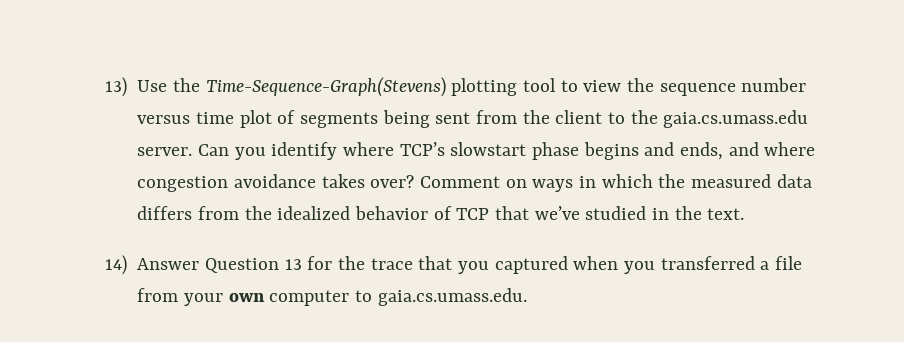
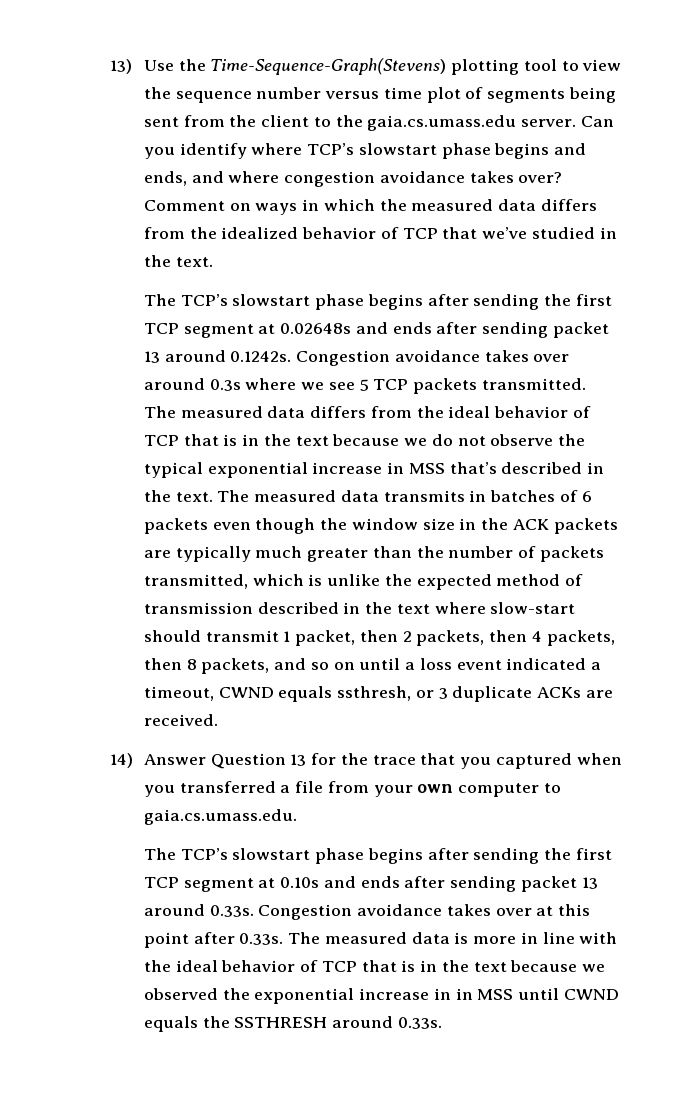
+ The TCP’s slowstart phase begins after sending the first TCP segment at 0.02648s and ends after sending packet 13 around 0.1242s. Congestion avoidance takes over around 0.3s where we see 5 TCP packets transmitted. The measured data differs from the ideal behavior of TCP that is in the text because we do not observe the typical exponential increase in MSS that’s described in the text. The measured data transmits in batches of 6 packets even though the window size in the ACK packets are typically much greater than the number of packets transmitted, which is unlike the expected method of transmission described in the text where slow-start should transmit 1 packet, then 2 packets, then 4 packets, then 8 packets, and so on until a loss event indicated a timeout, CWND equals ssthresh, or 3 duplicate ACKs are received.
+ The TCP’s slowstart phase begins after sending the first TCP segment at 0.10s and ends after sending packet 13 around 0.33s. Congestion avoidance takes over at this point after 0.33s. The measured data is more in line with the ideal behavior of TCP that is in the text because we observed the exponential increase in in MSS until CWND equals the SSTHRESH around 0.33s.

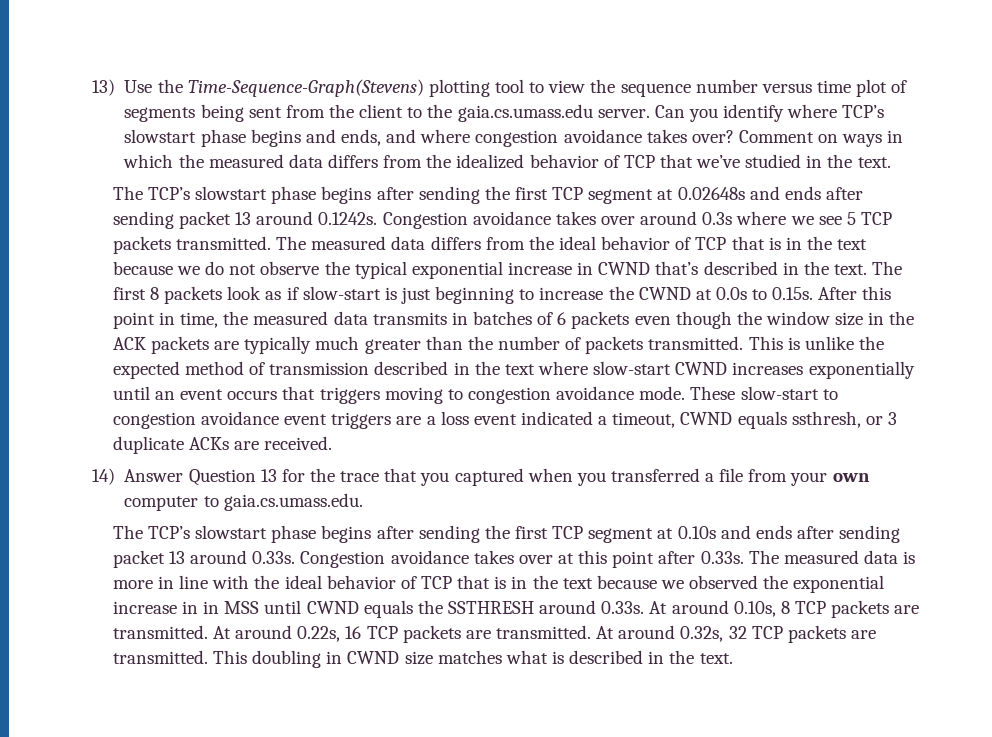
- The measured data differs from the ideal behavior of TCP that is in the text because we do not observe the typical exponential increase in MSS that’s described in the text.
+ The measured data differs from the ideal behavior of TCP that is in the text because we do not observe the typical exponential increase in CWND that’s described in the text.
- The measured data transmits in batches of 6 packets even though the window size in the ACK packets are typically much greater than the number of packets transmitted, which is unlike the expected method of transmission described in the text where slow-start should transmit 1 packet, then 2 packets, then 4 packets, then 8 packets, and so on until a loss event indicated a timeout, CWND equals ssthresh, or 3 duplicate ACKs are received.
+ The first 8 packets look as if slow-start is just beginning to increase the CWND at 0.0s to 0.15s. After this point in time, the measured data transmits in batches of 6 packets even though the window size in the ACK packets are typically much greater than the number of packets transmitted. This is unlike the expected method of transmission described in the text where slow-start CWND increases exponentially until an event occurs that triggers moving to congestion avoidance mode. These slow-start to congestion avoidance event triggers are a loss event indicated a timeout, CWND equals ssthresh, or 3 duplicate ACKs are received.
- The TCP’s slowstart phase begins after sending the first TCP segment at 0.10s and ends after sending packet 13 around 0.33s. Congestion avoidance takes over at this point after 0.33s. The measured data is more in line with the ideal behavior of TCP that is in the text because we observed the exponential increase in in MSS until CWND equals the SSTHRESH around 0.33s.
+ The TCP’s slowstart phase begins after sending the first TCP segment at 0.10s and ends after sending packet 13 around 0.33s. Congestion avoidance takes over at this point after 0.33s. The measured data is more in line with the ideal behavior of TCP that is in the text because we observed the exponential increase in in MSS until CWND equals the SSTHRESH around 0.33s. At around 0.10s, 8 TCP packets are transmitted. At around 0.22s, 16 TCP packets are transmitted. At around 0.32s, 32 TCP packets are transmitted. This doubling in CWND size matches what is described in the text.

